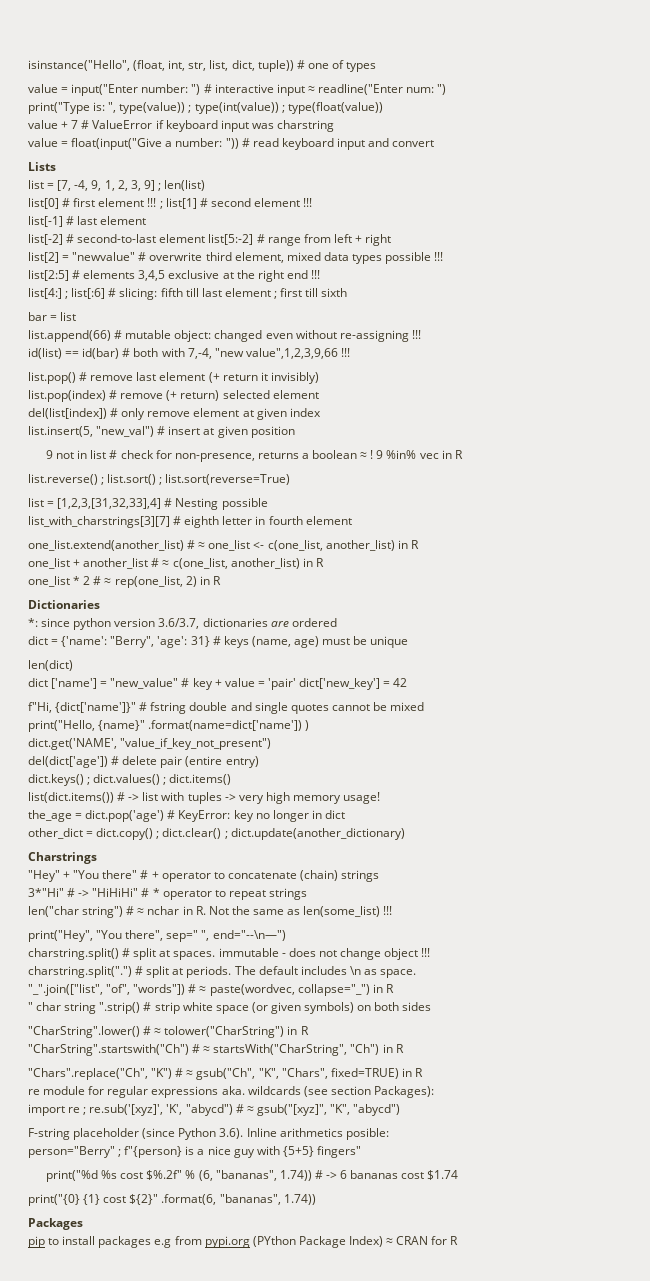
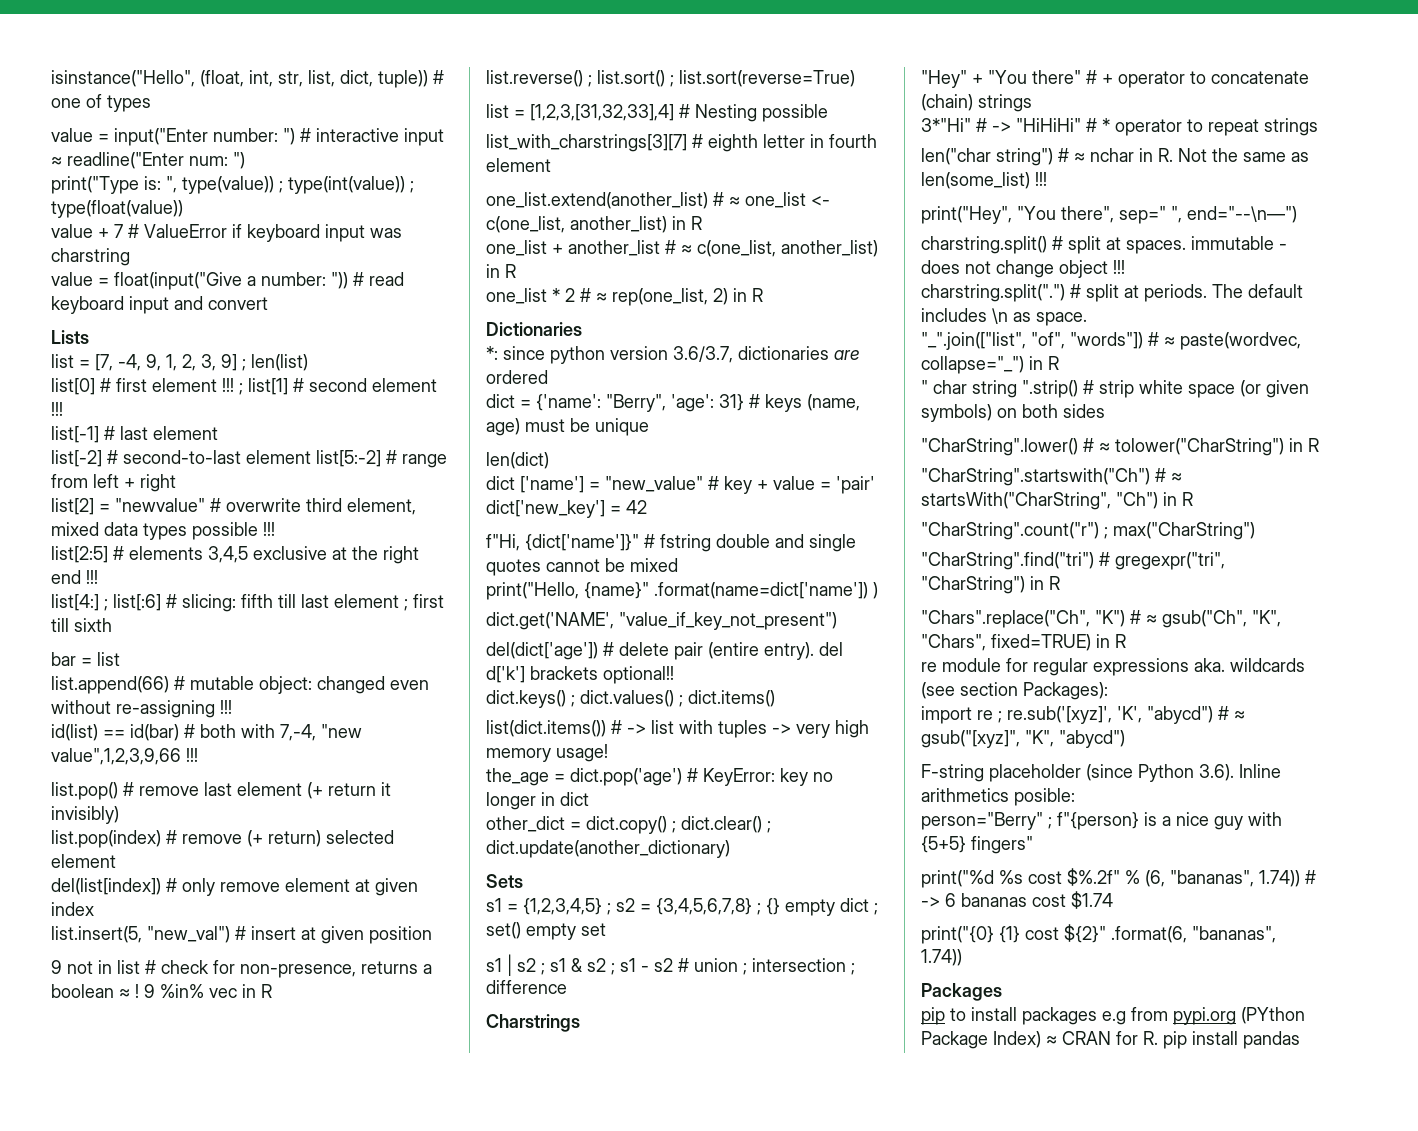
- del(dict['age']) # delete pair (entire entry)
+ del(dict['age']) # delete pair (entire entry). del d['k'] brackets optional!!
+ Sets
+ s1 = {1,2,3,4,5} ; s2 = {3,4,5,6,7,8} ; {} empty dict ; set() empty set
+ s1 | s2 ; s1 & s2 ; s1 - s2 # union ; intersection ; difference
+ "CharString".count("r") ; max("CharString")
+ "CharString".find("tri") # gregexpr("tri", "CharString") in R
- pip to install packages e.g from pypi.org (PYthon Package Index) ≈ CRAN for R
+ pip to install packages e.g from pypi.org (PYthon Package Index) ≈ CRAN for R. pip install pandas

